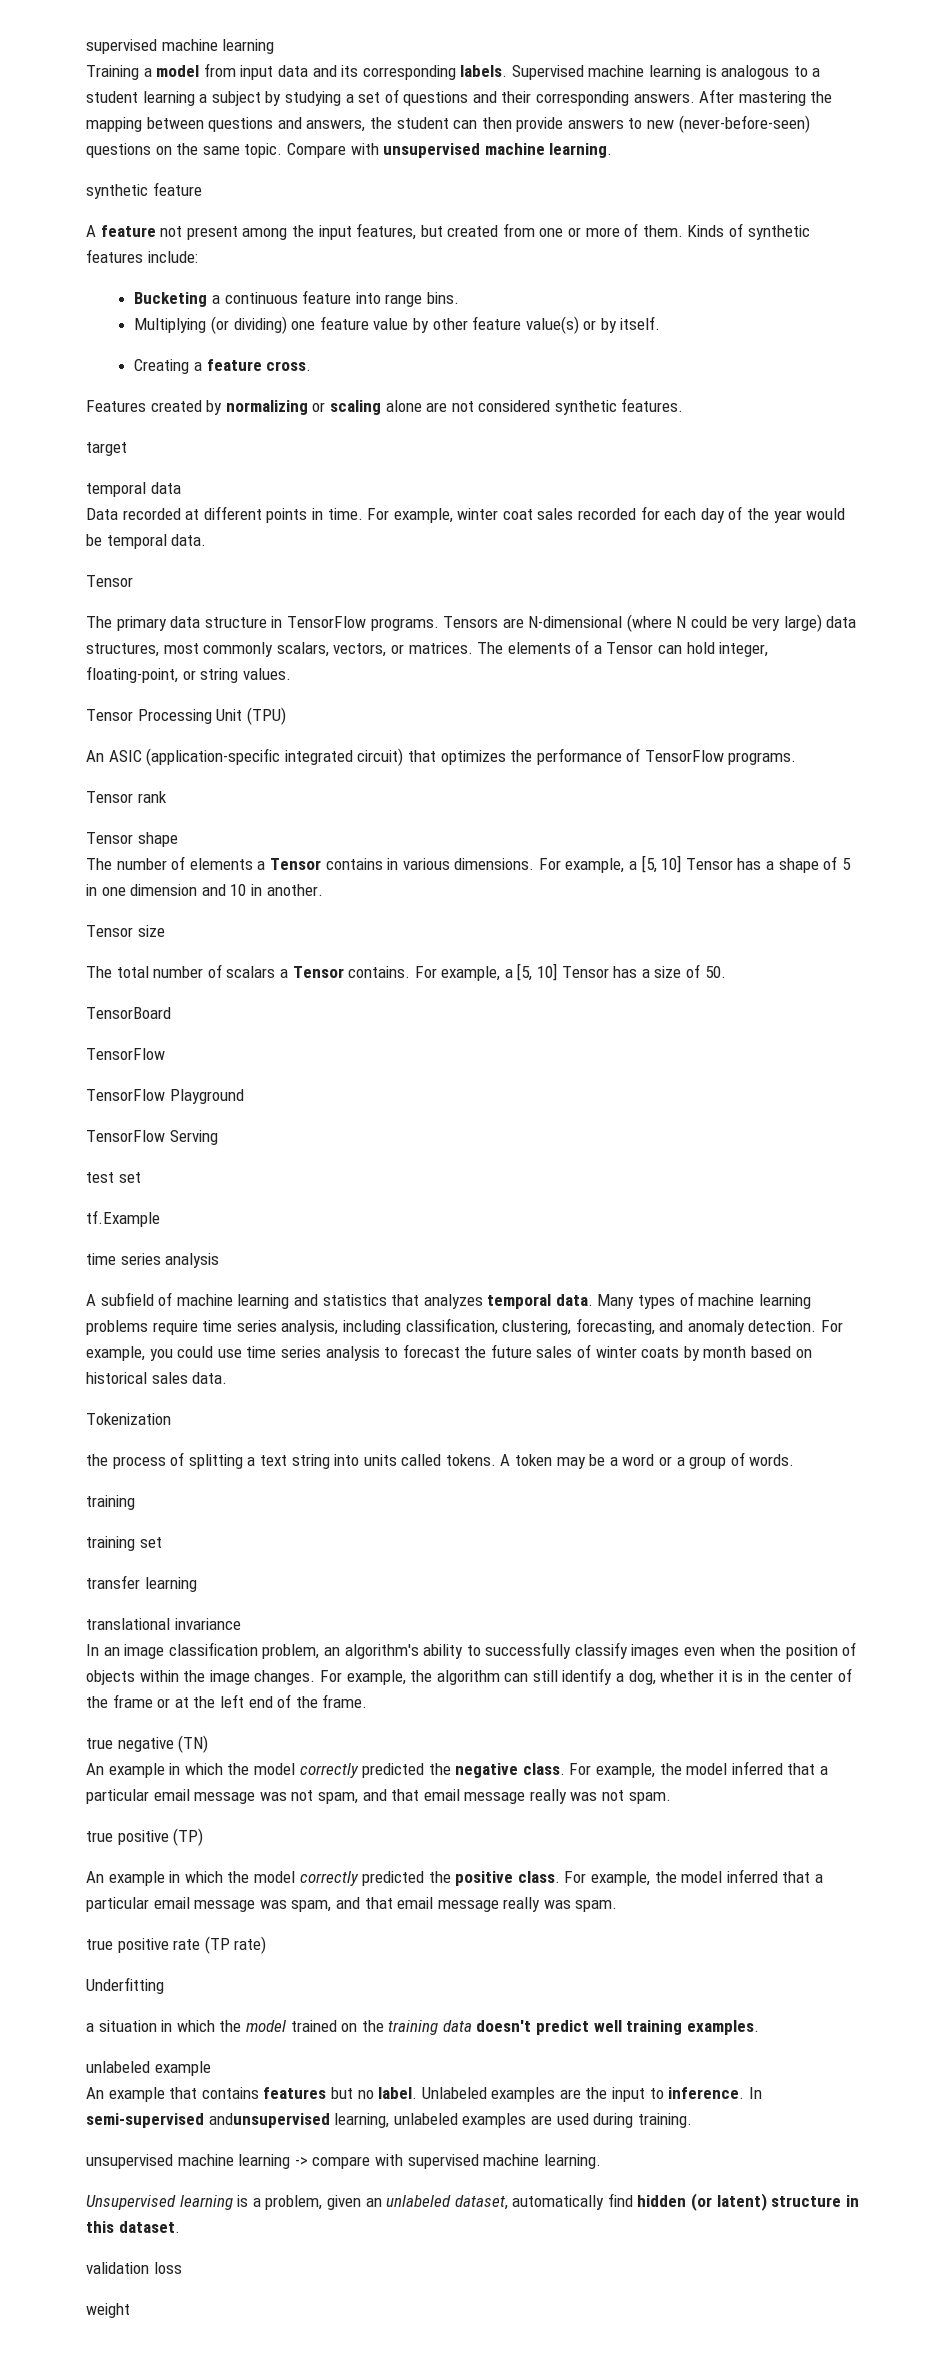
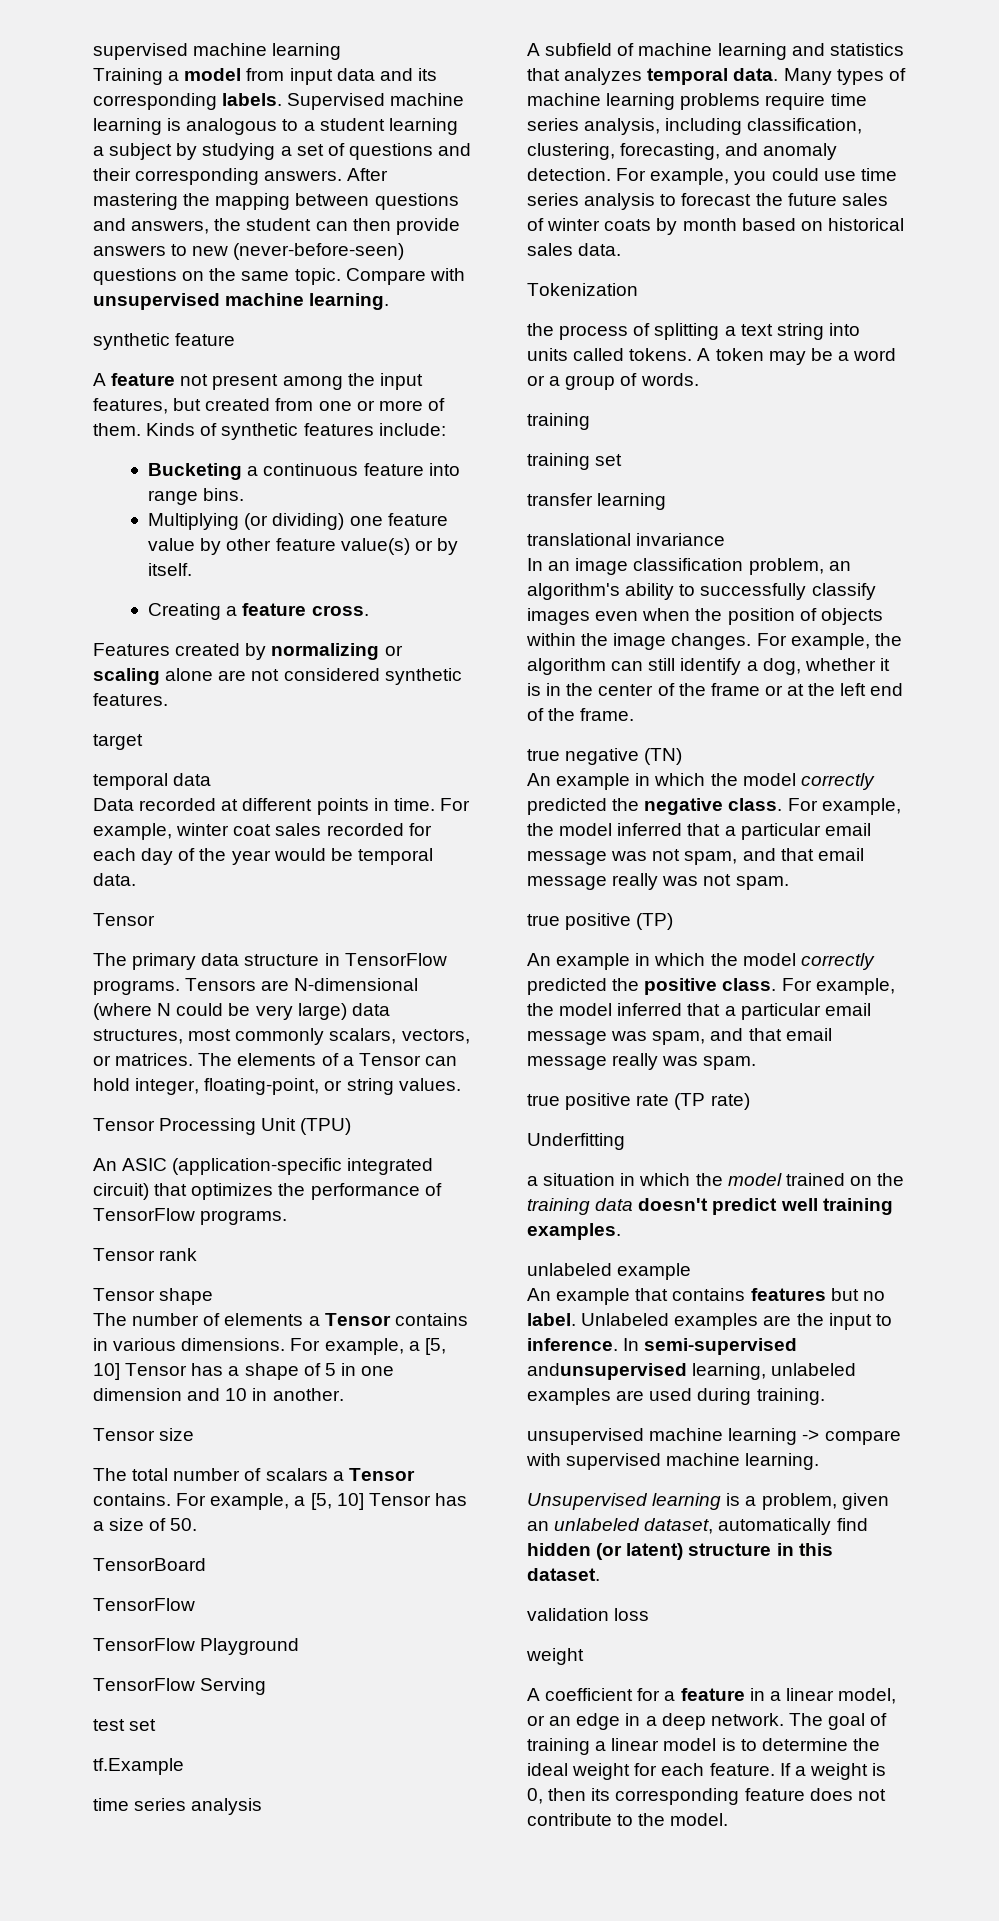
+ A coefficient for a feature in a linear model, or an edge in a deep network. The goal of training a linear model is to determine the ideal weight for each feature. If a weight is 0, then its corresponding feature does not contribute to the model.

